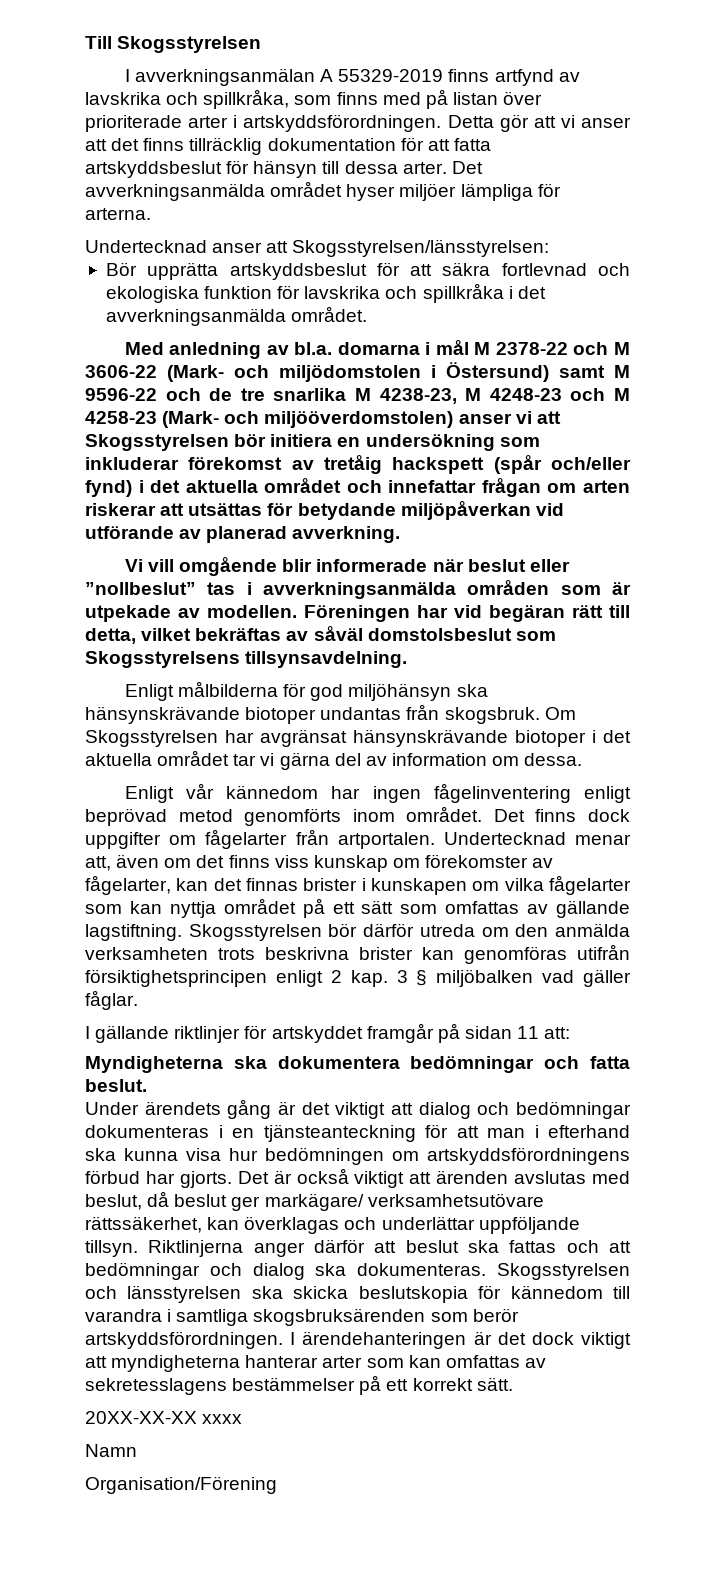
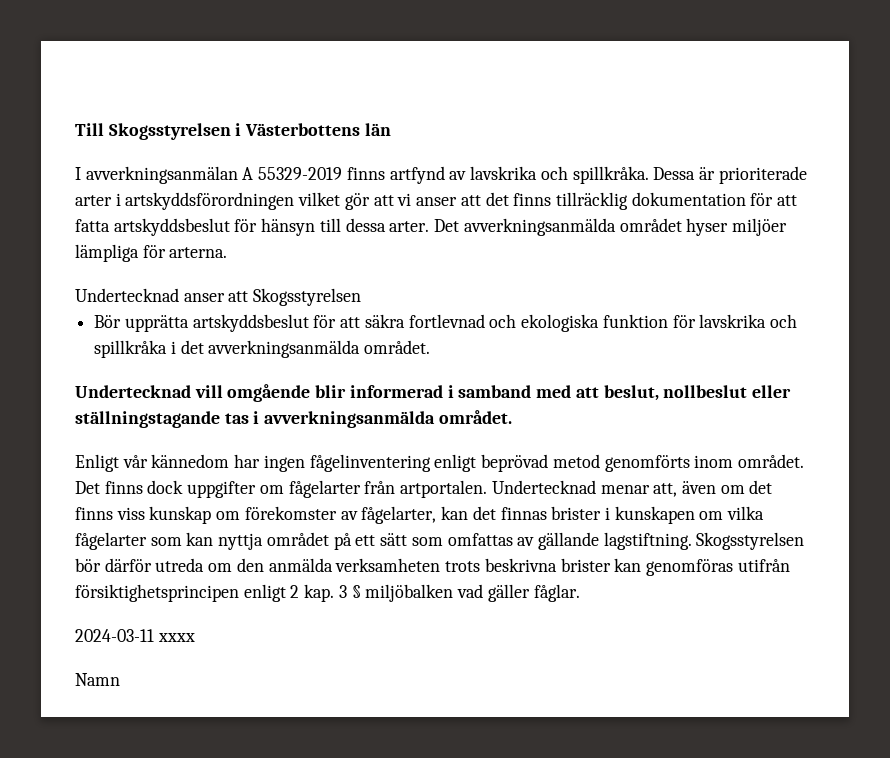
- Till Skogsstyrelsen
+ Till Skogsstyrelsen i Västerbottens län
- I avverkningsanmälan A 55329-2019 finns artfynd av lavskrika och spillkråka, som finns med på listan över prioriterade arter i artskyddsförordningen. Detta gör att vi anser att det finns tillräcklig dokumentation för att fatta artskyddsbeslut för hänsyn till dessa arter.
+ I avverkningsanmälan A 55329-2019 finns artfynd av lavskrika och spillkråka. Dessa är prioriterade arter i artskyddsförordningen vilket gör att vi anser att det finns tillräcklig dokumentation för att fatta artskyddsbeslut för hänsyn till dessa arter.
- Undertecknad anser att Skogsstyrelsen/länsstyrelsen:
+ Undertecknad anser att Skogsstyrelsen
- Med anledning av bl.a. domarna i mål M 2378-22 och M 3606-22 (Mark- och miljödomstolen i Östersund) samt M 9596-22 och de tre snarlika M 4238-23, M 4248-23 och M 4258-23 (Mark- och miljööverdomstolen) anser vi att Skogsstyrelsen bör initiera en undersökning som inkluderar förekomst av tretåig hackspett (spår och/eller fynd) i det aktuella området och innefattar frågan om arten riskerar att utsättas för betydande miljöpåverkan vid utförande av planerad avverkning.
- Vi vill omgående blir informerade när beslut eller ”nollbeslut” tas i avverkningsanmälda områden som är utpekade av modellen. Föreningen har vid begäran rätt till detta, vilket bekräftas av såväl domstolsbeslut som Skogsstyrelsens tillsynsavdelning.
- Enligt målbilderna för god miljöhänsyn ska hänsynskrävande biotoper undantas från skogsbruk. Om Skogsstyrelsen har avgränsat hänsynskrävande biotoper i det aktuella området tar vi gärna del av information om dessa.
+ Undertecknad vill omgående blir informerad i samband med att beslut, nollbeslut eller ställningstagande tas i avverkningsanmälda området.
- I gällande riktlinjer för artskyddet framgår på sidan 11 att:
- Myndigheterna ska dokumentera bedömningar och fatta beslut.
- Under ärendets gång är det viktigt att dialog och bedömningar dokumenteras i en tjänsteanteckning för att man i efterhand ska kunna visa hur bedömningen om artskyddsförordningens förbud har gjorts. Det är också viktigt att ärenden avslutas med beslut, då beslut ger markägare/ verksamhetsutövare rättssäkerhet, kan överklagas och underlättar uppföljande tillsyn. Riktlinjerna anger därför att beslut ska fattas och att bedömningar och dialog ska dokumenteras. Skogsstyrelsen och länsstyrelsen ska skicka beslutskopia för kännedom till varandra i samtliga skogsbruksärenden som berör artskyddsförordningen. I ärendehanteringen är det dock viktigt att myndigheterna hanterar arter som kan omfattas av sekretesslagens bestämmelser på ett korrekt sätt.
- 20XX-XX-XX xxxx
+ 2024-03-11 xxxx
- Organisation/Förening

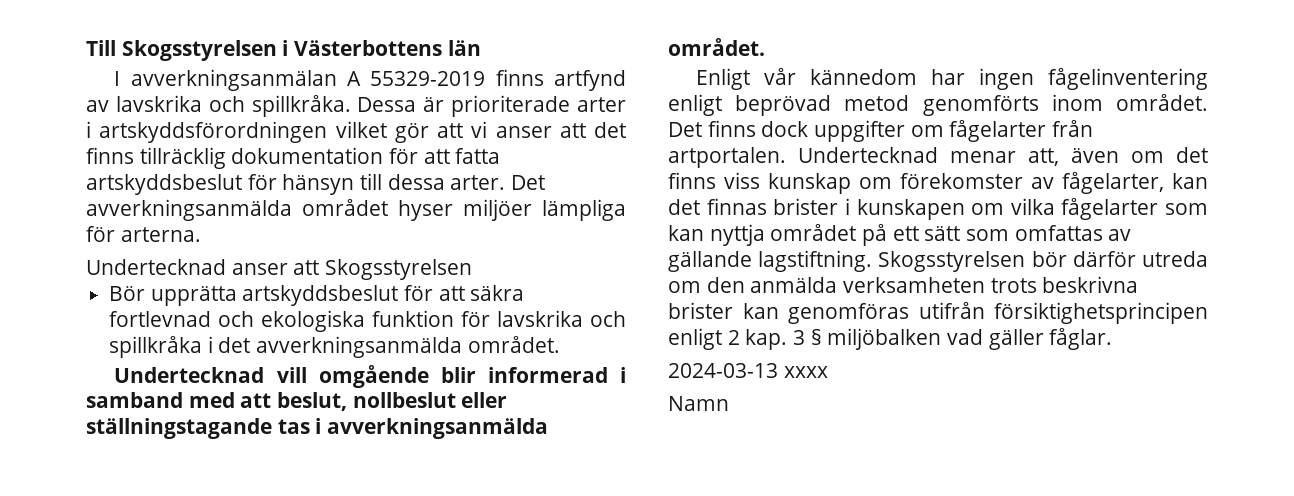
- 2024-03-11 xxxx
+ 2024-03-13 xxxx

